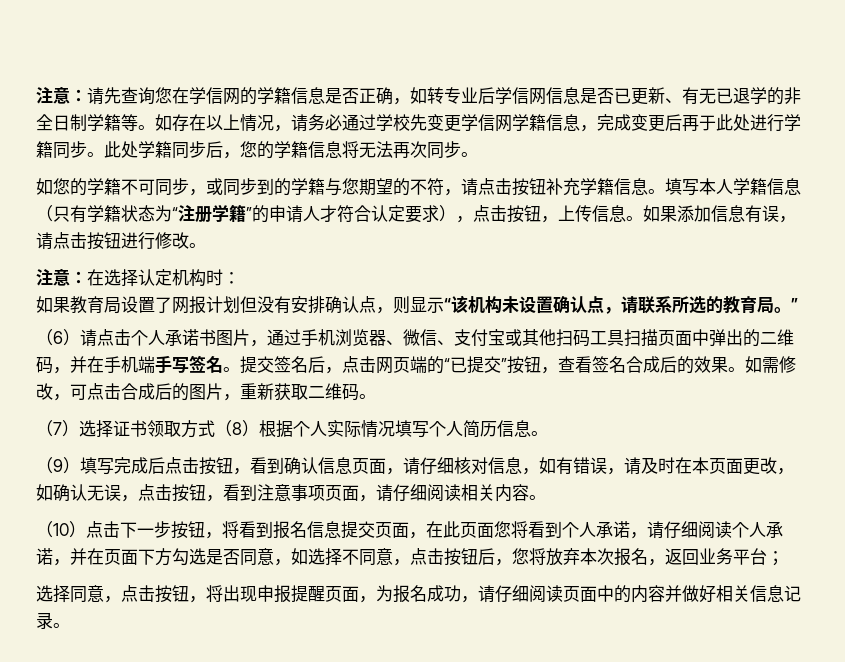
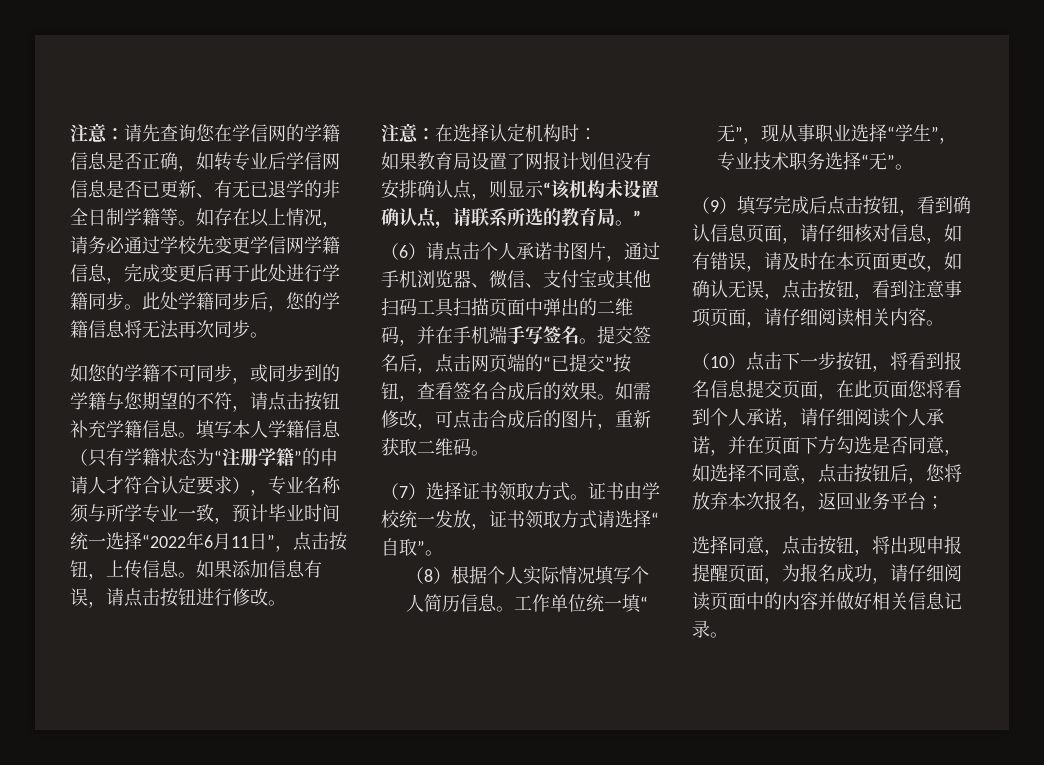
- 填写本人学籍信息（只有学籍状态为“注册学籍”的申请人才符合认定要求），点击按钮，上传信息。
+ 填写本人学籍信息（只有学籍状态为“注册学籍”的申请人才符合认定要求），专业名称须与所学专业一致，预计毕业时间统一选择“2022年6月11日”，点击按钮，上传信息。
- （7）选择证书领取方式（8）根据个人实际情况填写个人简历信息。
+ （7）选择证书领取方式。证书由学校统一发放，证书领取方式请选择“自取”。
+ （8）根据个人实际情况填写个人简历信息。工作单位统一填“无”，现从事职业选择“学生”，专业技术职务选择“无”。

